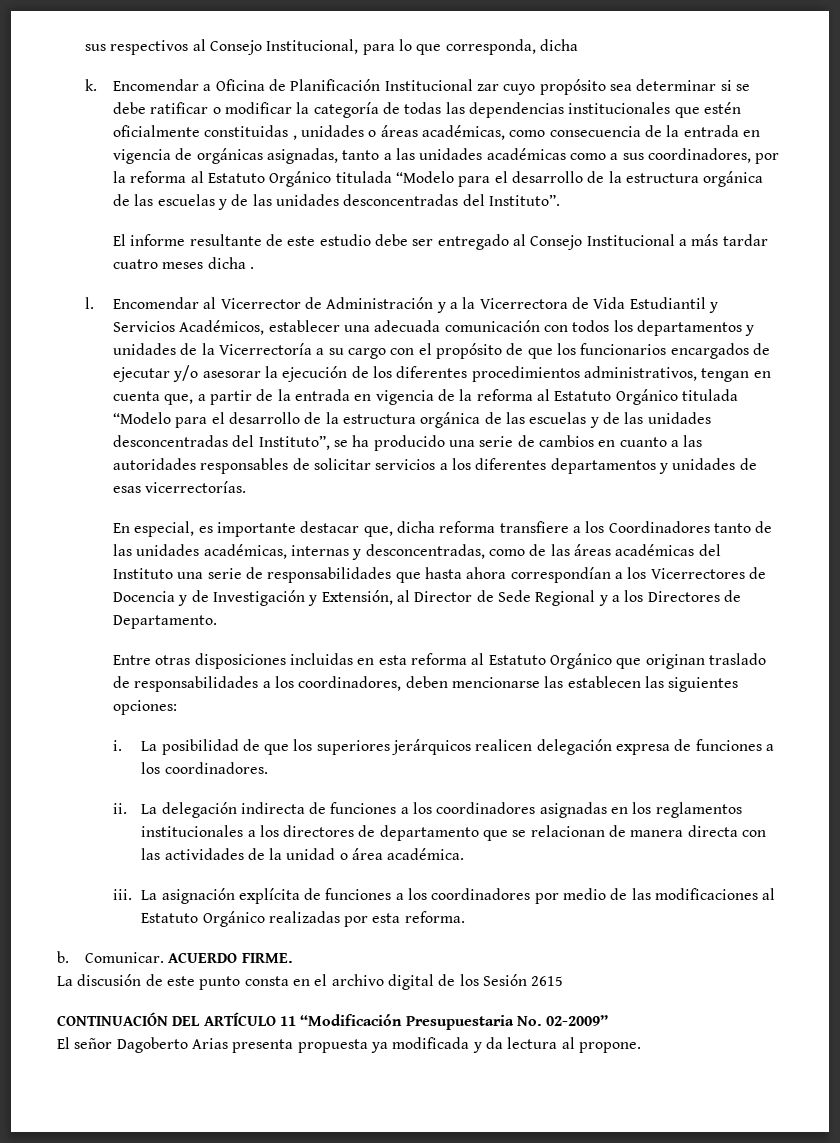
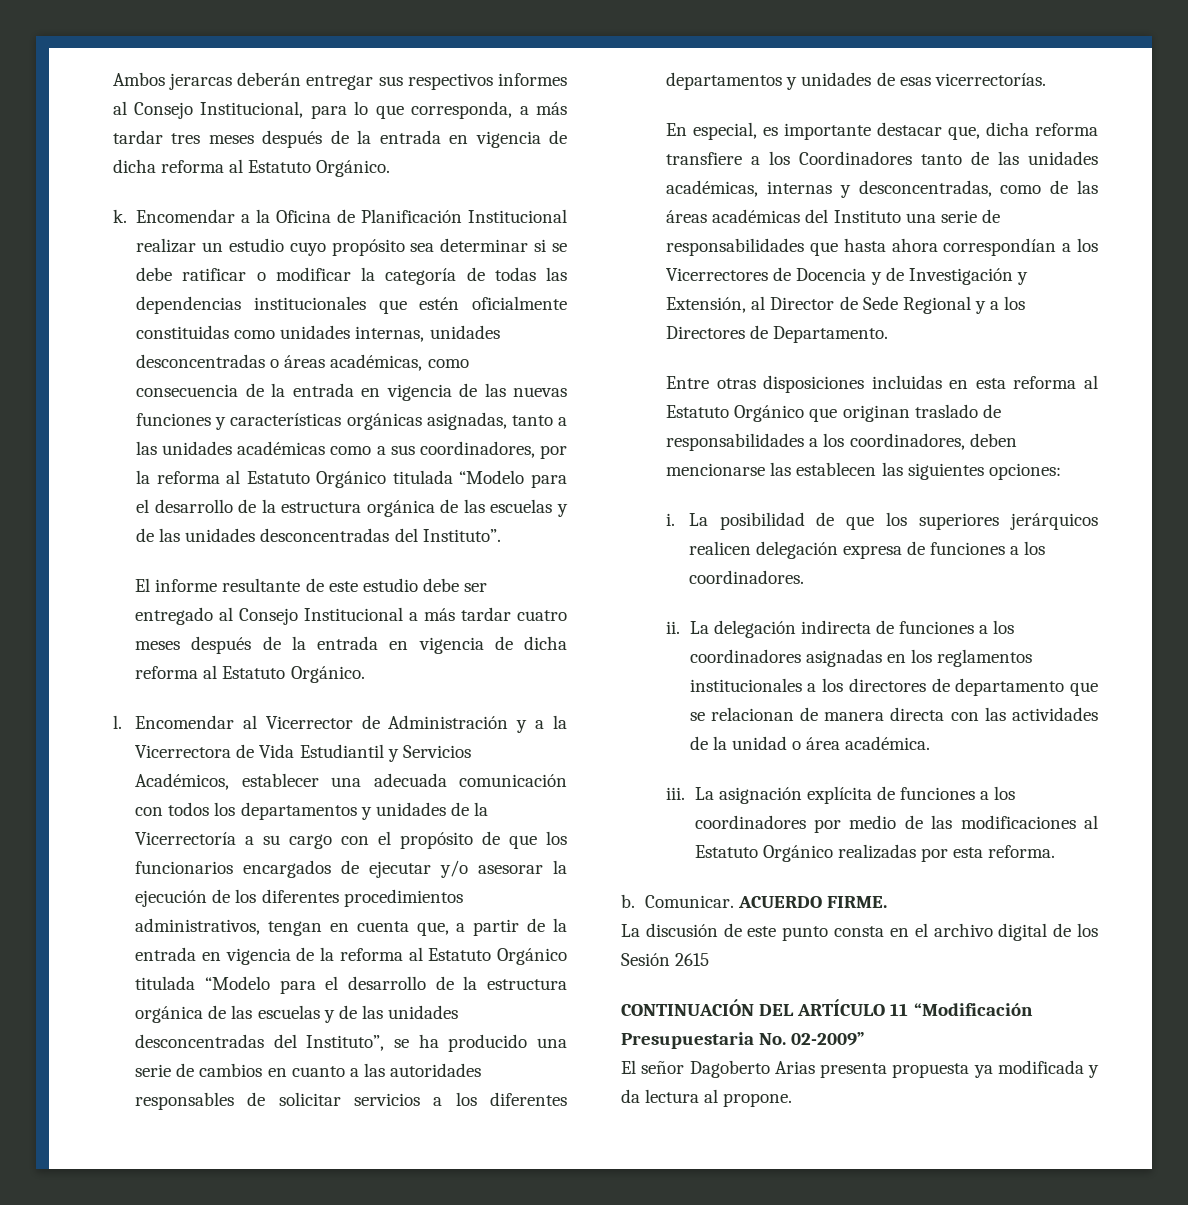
- sus respectivos al Consejo Institucional, para lo que corresponda, dicha
+ Ambos jerarcas deberán entregar sus respectivos informes al Consejo Institucional, para lo que corresponda, a más tardar tres meses después de la entrada en vigencia de dicha reforma al Estatuto Orgánico.
- Encomendar a Oficina de Planificación Institucional zar cuyo propósito sea determinar si se debe ratificar o modificar la categoría de todas las dependencias institucionales que estén oficialmente constituidas , unidades o áreas académicas, como consecuencia de la entrada en vigencia de orgánicas asignadas, tanto a las unidades académicas como a sus coordinadores, por la reforma al Estatuto Orgánico titulada “Modelo para el desarrollo de la estructura orgánica de las escuelas y de las unidades desconcentradas del Instituto”.
+ Encomendar a la Oficina de Planificación Institucional realizar un estudio cuyo propósito sea determinar si se debe ratificar o modificar la categoría de todas las dependencias institucionales que estén oficialmente constituidas como unidades internas, unidades desconcentradas o áreas académicas, como consecuencia de la entrada en vigencia de las nuevas funciones y características orgánicas asignadas, tanto a las unidades académicas como a sus coordinadores, por la reforma al Estatuto Orgánico titulada “Modelo para el desarrollo de la estructura orgánica de las escuelas y de las unidades desconcentradas del Instituto”.
- El informe resultante de este estudio debe ser entregado al Consejo Institucional a más tardar cuatro meses dicha .
+ El informe resultante de este estudio debe ser entregado al Consejo Institucional a más tardar cuatro meses después de la entrada en vigencia de dicha reforma al Estatuto Orgánico.

